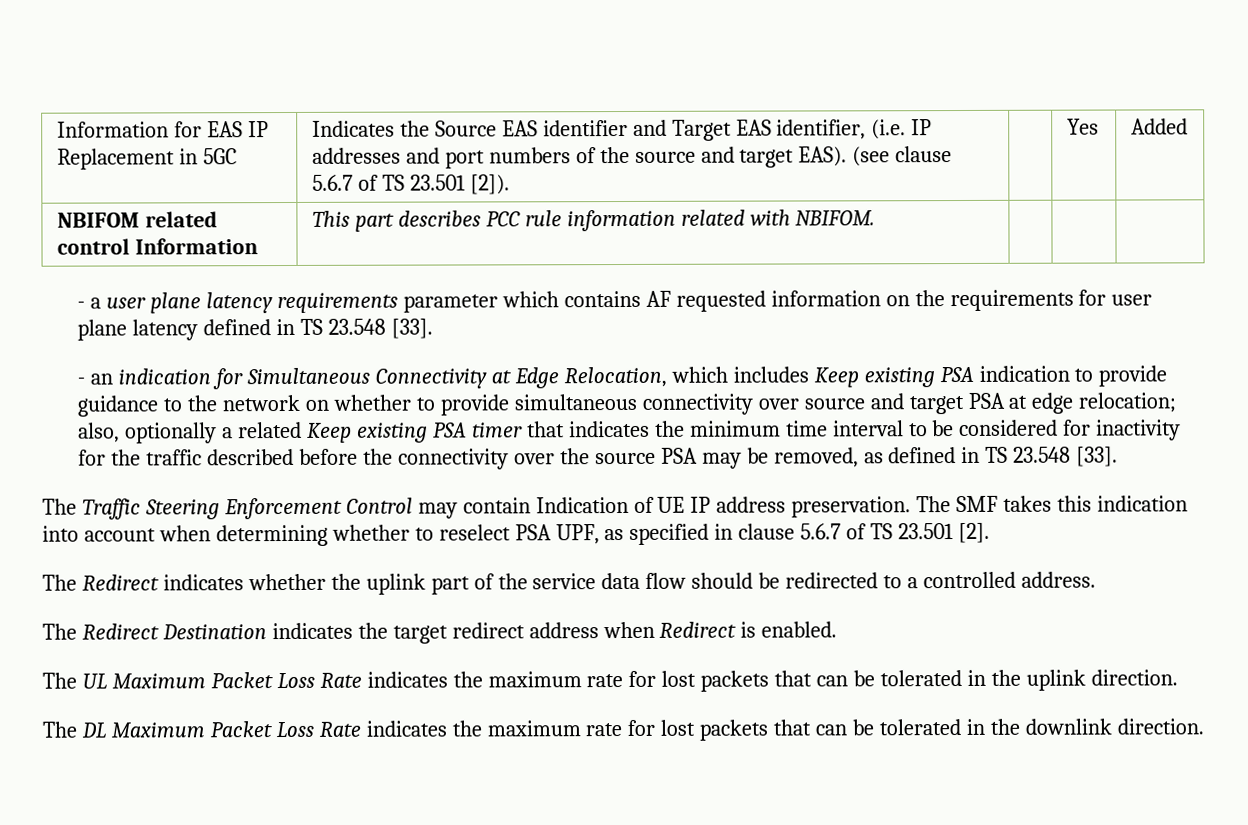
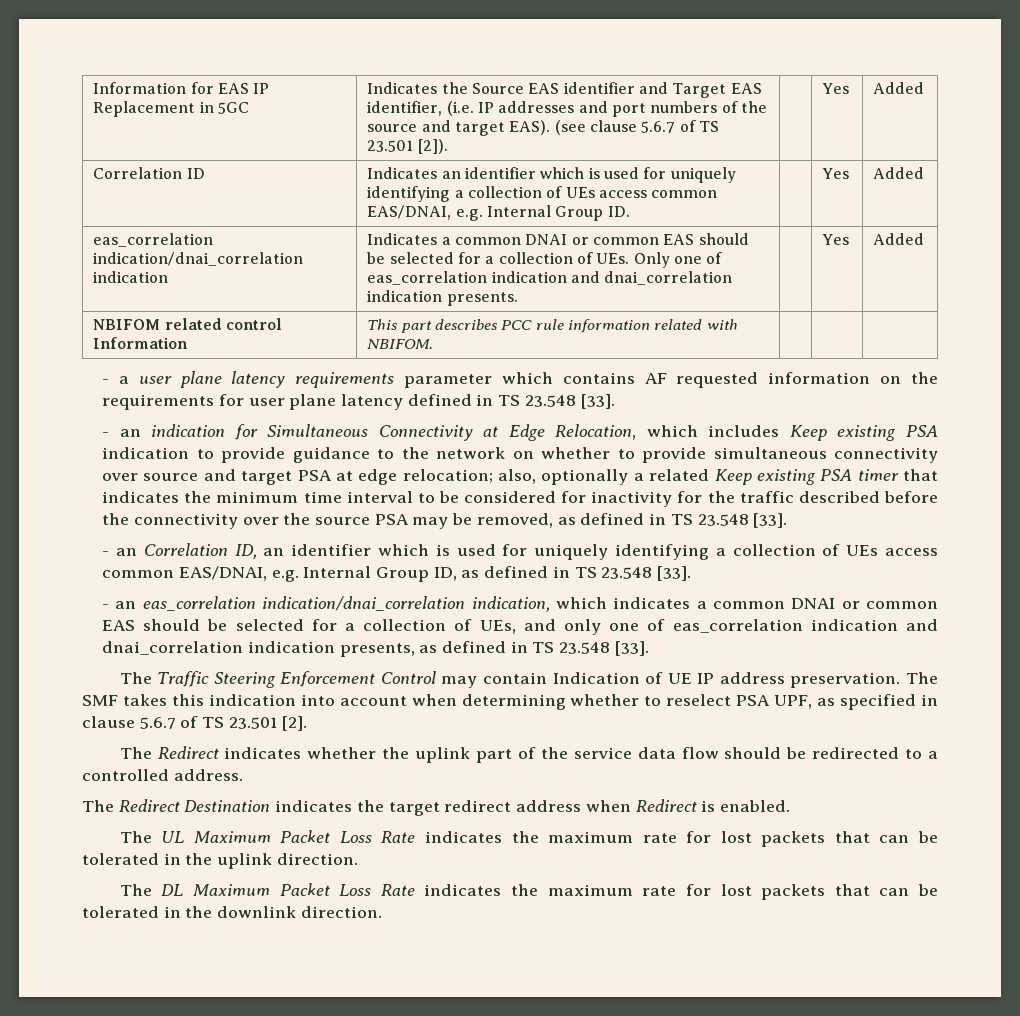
+ Correlation ID | Indicates an identifier which is used for uniquely identifying a collection of UEs access common EAS/DNAI, e.g. Internal Group ID. | | Yes | Added
+ eas_correlation indication/dnai_correlation indication | Indicates a common DNAI or common EAS should be selected for a collection of UEs. Only one of eas_correlation indication and dnai_correlation indication presents. | | Yes | Added
+ - an Correlation ID, an identifier which is used for uniquely identifying a collection of UEs access common EAS/DNAI, e.g. Internal Group ID, as defined in TS 23.548 [33].
+ - an eas_correlation indication/dnai_correlation indication, which indicates a common DNAI or common EAS should be selected for a collection of UEs, and only one of eas_correlation indication and dnai_correlation indication presents, as defined in TS 23.548 [33].

